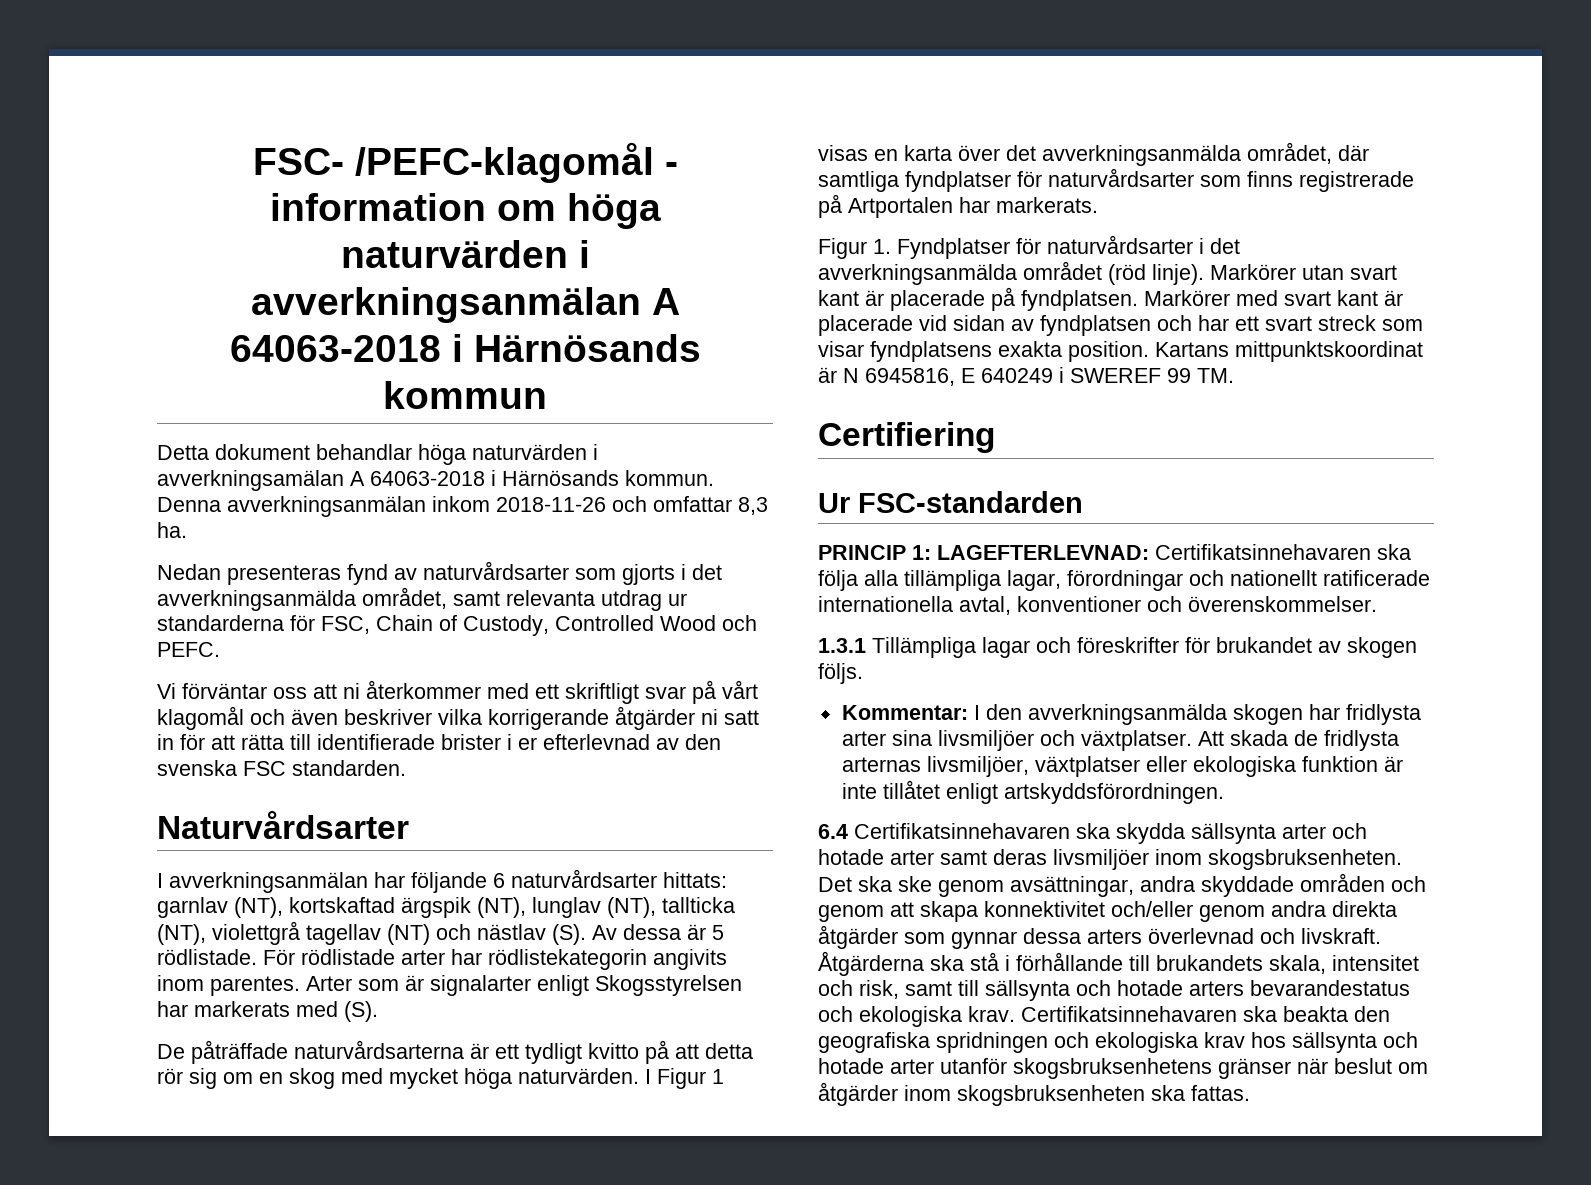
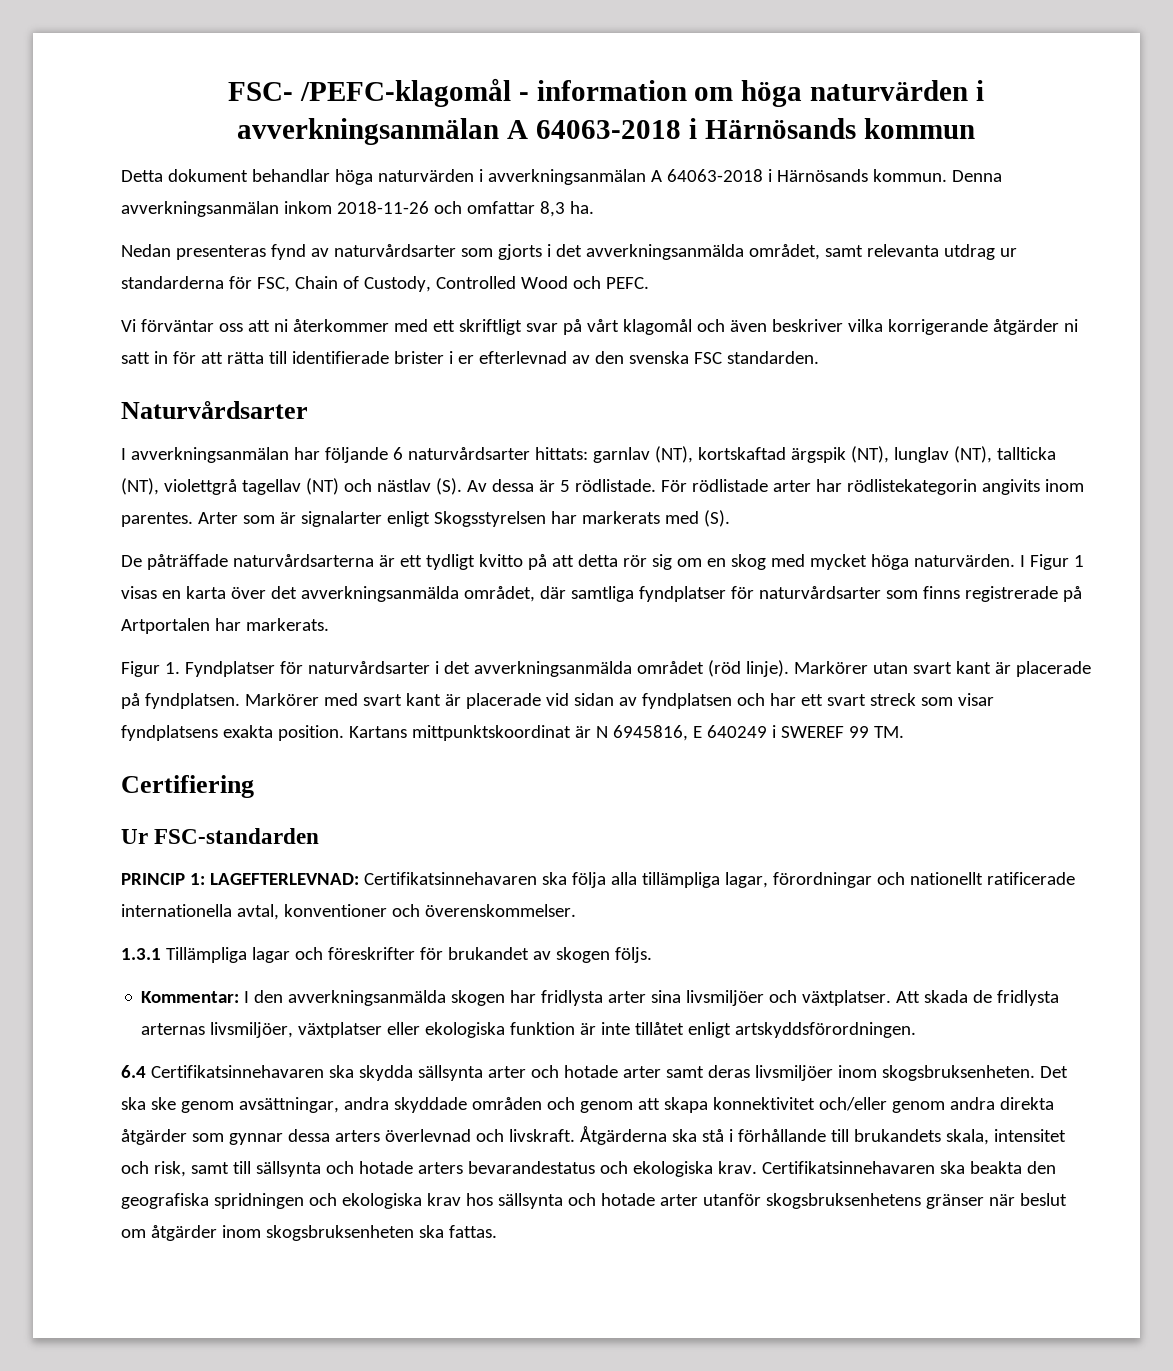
- Detta dokument behandlar höga naturvärden i avverkningsamälan A 64063-2018 i Härnösands kommun.
+ Detta dokument behandlar höga naturvärden i avverkningsanmälan A 64063-2018 i Härnösands kommun.

